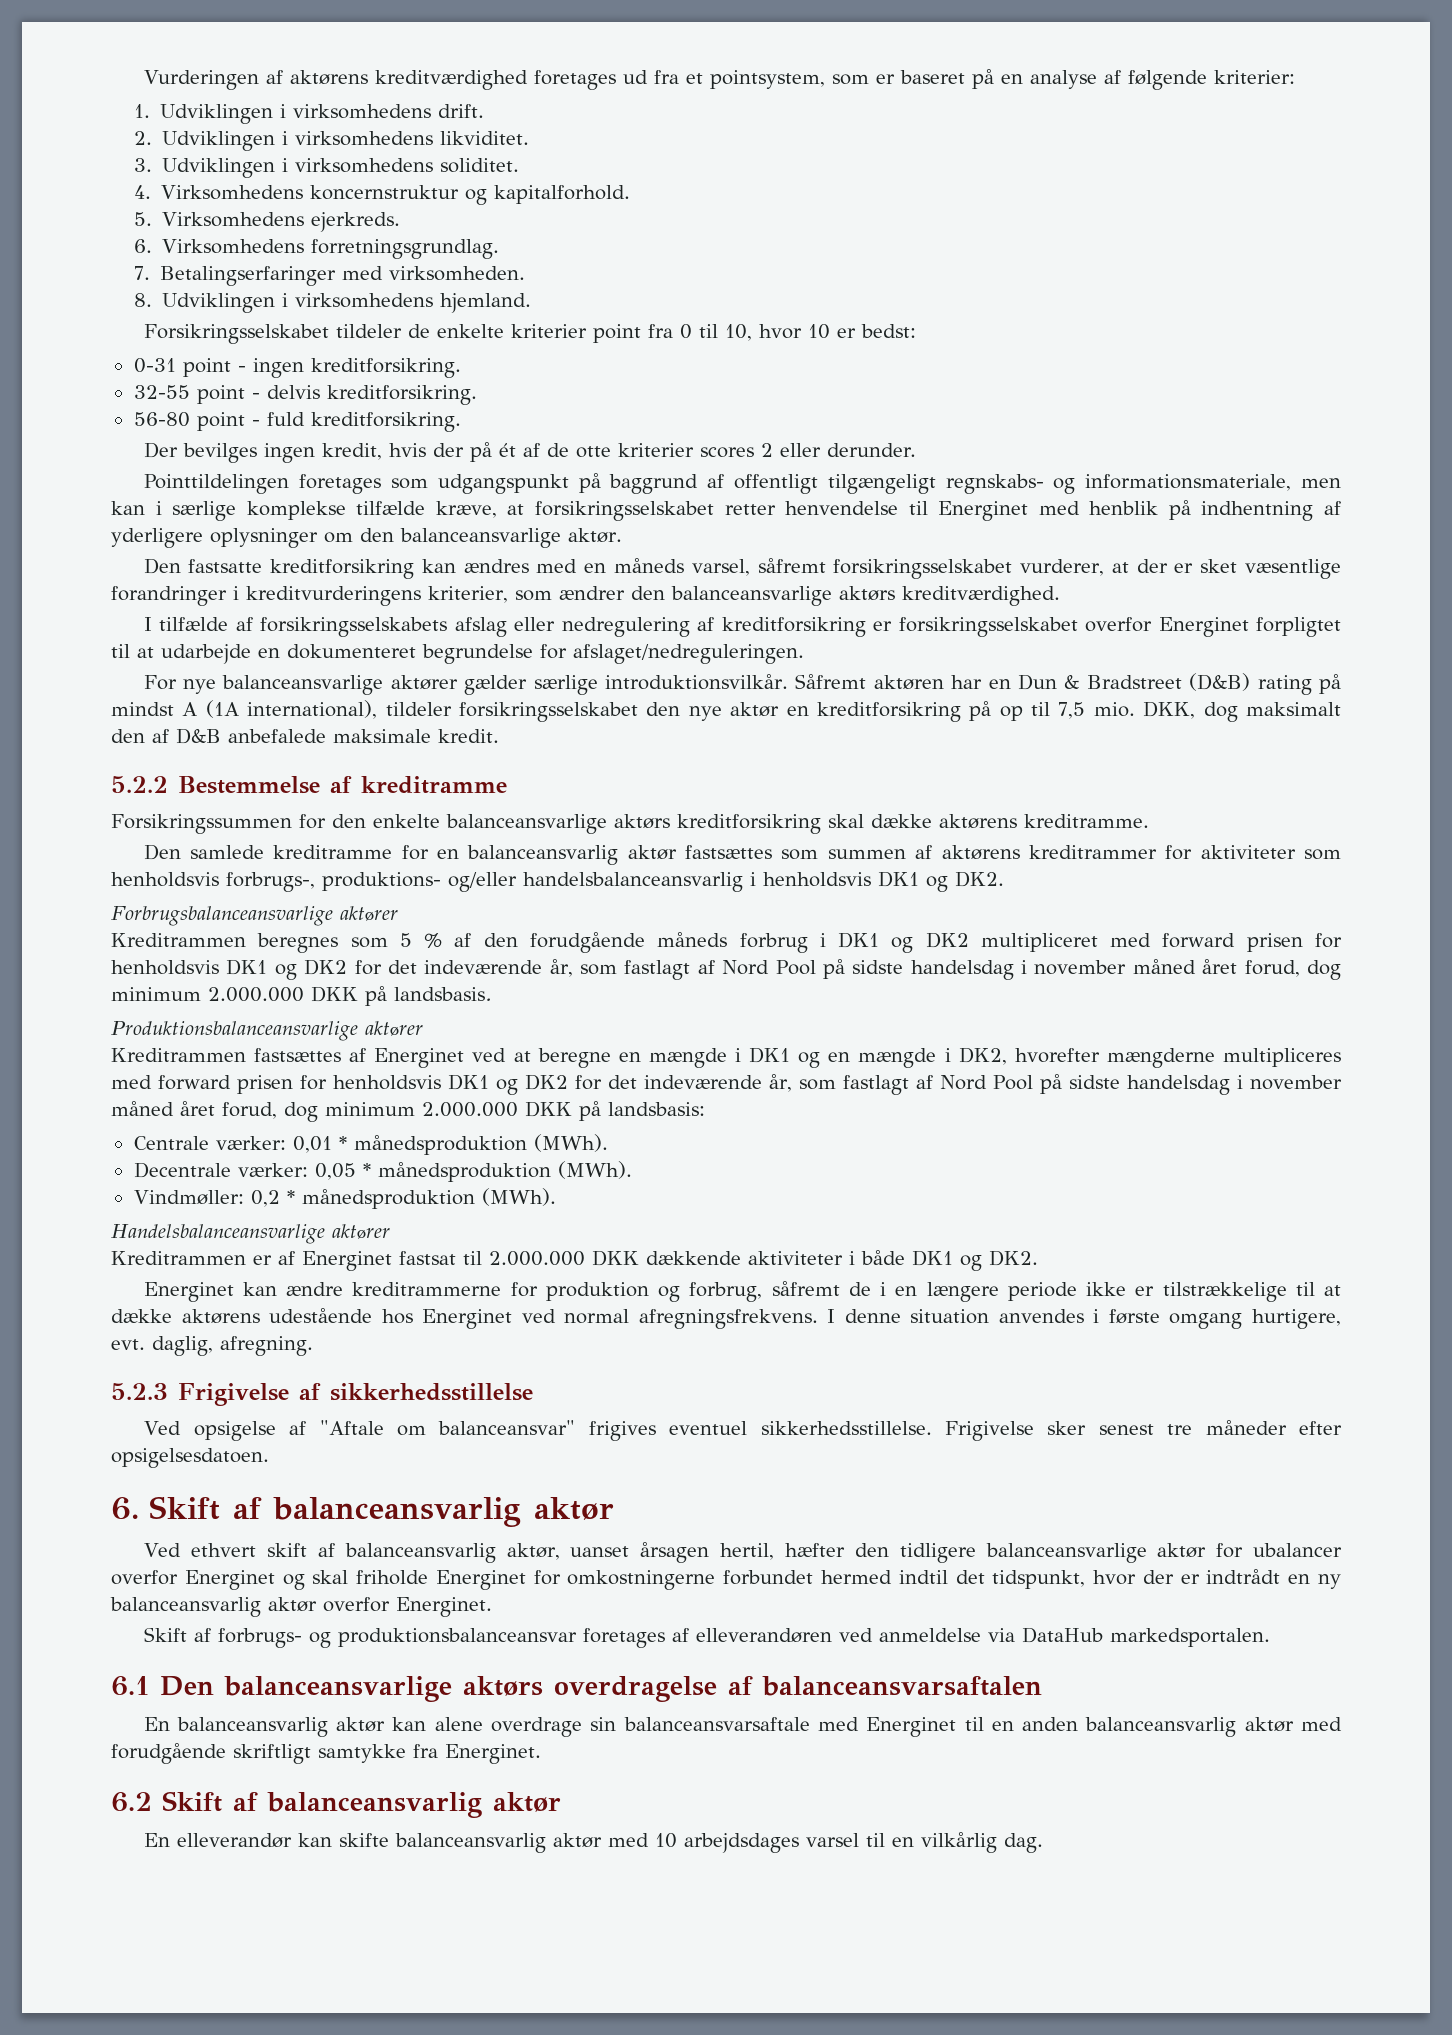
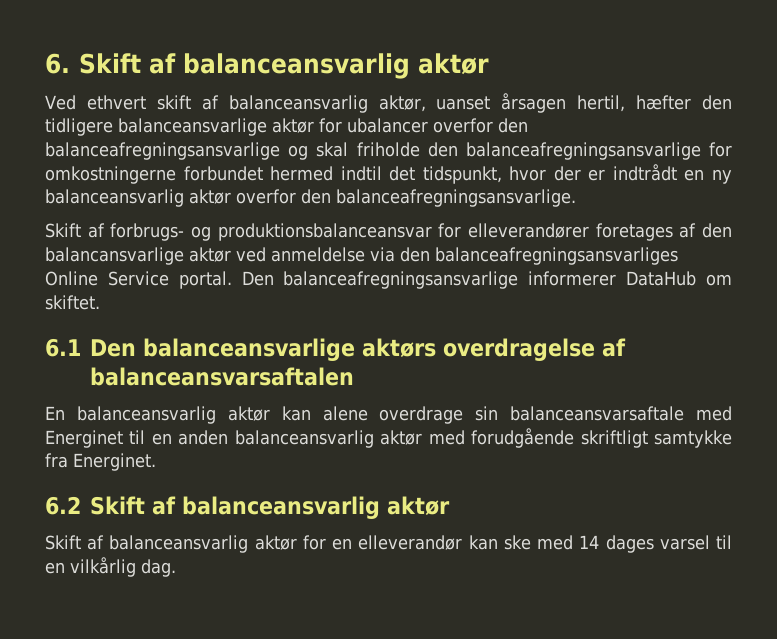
- Vurderingen af aktørens kreditværdighed foretages ud fra et pointsystem, som er baseret på en analyse af følgende kriterier:
- 1. Udviklingen i virksomhedens drift.
- 2. Udviklingen i virksomhedens likviditet.
- 3. Udviklingen i virksomhedens soliditet.
- 4. Virksomhedens koncernstruktur og kapitalforhold.
- 5. Virksomhedens ejerkreds.
- 6. Virksomhedens forretningsgrundlag.
- 7. Betalingserfaringer med virksomheden.
- 8. Udviklingen i virksomhedens hjemland.
- Forsikringsselskabet tildeler de enkelte kriterier point fra 0 til 10, hvor 10 er bedst:
- 0-31 point - ingen kreditforsikring.
- 32-55 point - delvis kreditforsikring.
- 56-80 point - fuld kreditforsikring.
- Der bevilges ingen kredit, hvis der på ét af de otte kriterier scores 2 eller derunder.
- Pointtildelingen foretages som udgangspunkt på baggrund af offentligt tilgængeligt regnskabs- og informationsmateriale, men kan i særlige komplekse tilfælde kræve, at forsikringsselskabet retter henvendelse til Energinet med henblik på indhentning af yderligere oplysninger om den balanceansvarlige aktør.
- Den fastsatte kreditforsikring kan ændres med en måneds varsel, såfremt forsikringsselskabet vurderer, at der er sket væsentlige forandringer i kreditvurderingens kriterier, som ændrer den balanceansvarlige aktørs kreditværdighed.
- I tilfælde af forsikringsselskabets afslag eller nedregulering af kreditforsikring er forsikringsselskabet overfor Energinet forpligtet til at udarbejde en dokumenteret begrundelse for afslaget/nedreguleringen.
- For nye balanceansvarlige aktører gælder særlige introduktionsvilkår. Såfremt aktøren har en Dun & Bradstreet (D&B) rating på mindst A (1A international), tildeler forsikringsselskabet den nye aktør en kreditforsikring på op til 7,5 mio. DKK, dog maksimalt den af D&B anbefalede maksimale kredit.
- 5.2.2 Bestemmelse af kreditramme
- Forsikringssummen for den enkelte balanceansvarlige aktørs kreditforsikring skal dække aktørens kreditramme.
- Den samlede kreditramme for en balanceansvarlig aktør fastsættes som summen af aktørens kreditrammer for aktiviteter som henholdsvis forbrugs-, produktions- og/eller handelsbalanceansvarlig i henholdsvis DK1 og DK2.
- Forbrugsbalanceansvarlige aktører
- Kreditrammen beregnes som 5 % af den forudgående måneds forbrug i DK1 og DK2 multipliceret med forward prisen for henholdsvis DK1 og DK2 for det indeværende år, som fastlagt af Nord Pool på sidste handelsdag i november måned året forud, dog minimum 2.000.000 DKK på landsbasis.
- Produktionsbalanceansvarlige aktører
- Kreditrammen fastsættes af Energinet ved at beregne en mængde i DK1 og en mængde i DK2, hvorefter mængderne multipliceres med forward prisen for henholdsvis DK1 og DK2 for det indeværende år, som fastlagt af Nord Pool på sidste handelsdag i november måned året forud, dog minimum 2.000.000 DKK på landsbasis:
- Centrale værker: 0,01 * månedsproduktion (MWh).
- Decentrale værker: 0,05 * månedsproduktion (MWh).
- Vindmøller: 0,2 * månedsproduktion (MWh).
- Handelsbalanceansvarlige aktører
- Kreditrammen er af Energinet fastsat til 2.000.000 DKK dækkende aktiviteter i både DK1 og DK2.
- Energinet kan ændre kreditrammerne for produktion og forbrug, såfremt de i en længere periode ikke er tilstrækkelige til at dække aktørens udestående hos Energinet ved normal afregningsfrekvens. I denne situation anvendes i første omgang hurtigere, evt. daglig, afregning.
- 5.2.3 Frigivelse af sikkerhedsstillelse
- Ved opsigelse af "Aftale om balanceansvar" frigives eventuel sikkerhedsstillelse. Frigivelse sker senest tre måneder efter opsigelsesdatoen.
- Ved ethvert skift af balanceansvarlig aktør, uanset årsagen hertil, hæfter den tidligere balanceansvarlige aktør for ubalancer overfor Energinet og skal friholde Energinet for omkostningerne forbundet hermed indtil det tidspunkt, hvor der er indtrådt en ny balanceansvarlig aktør overfor Energinet.
+ Ved ethvert skift af balanceansvarlig aktør, uanset årsagen hertil, hæfter den tidligere balanceansvarlige aktør for ubalancer overfor den balanceafregningsansvarlige og skal friholde den balanceafregningsansvarlige for omkostningerne forbundet hermed indtil det tidspunkt, hvor der er indtrådt en ny balanceansvarlig aktør overfor den balanceafregningsansvarlige.
- Skift af forbrugs- og produktionsbalanceansvar foretages af elleverandøren ved anmeldelse via DataHub markedsportalen.
+ Skift af forbrugs- og produktionsbalanceansvar for elleverandører foretages af den balancansvarlige aktør ved anmeldelse via den balanceafregningsansvarliges Online Service portal. Den balanceafregningsansvarlige informerer DataHub om skiftet.
- En elleverandør kan skifte balanceansvarlig aktør med 10 arbejdsdages varsel til en vilkårlig dag.
+ Skift af balanceansvarlig aktør for en elleverandør kan ske med 14 dages varsel til en vilkårlig dag.

